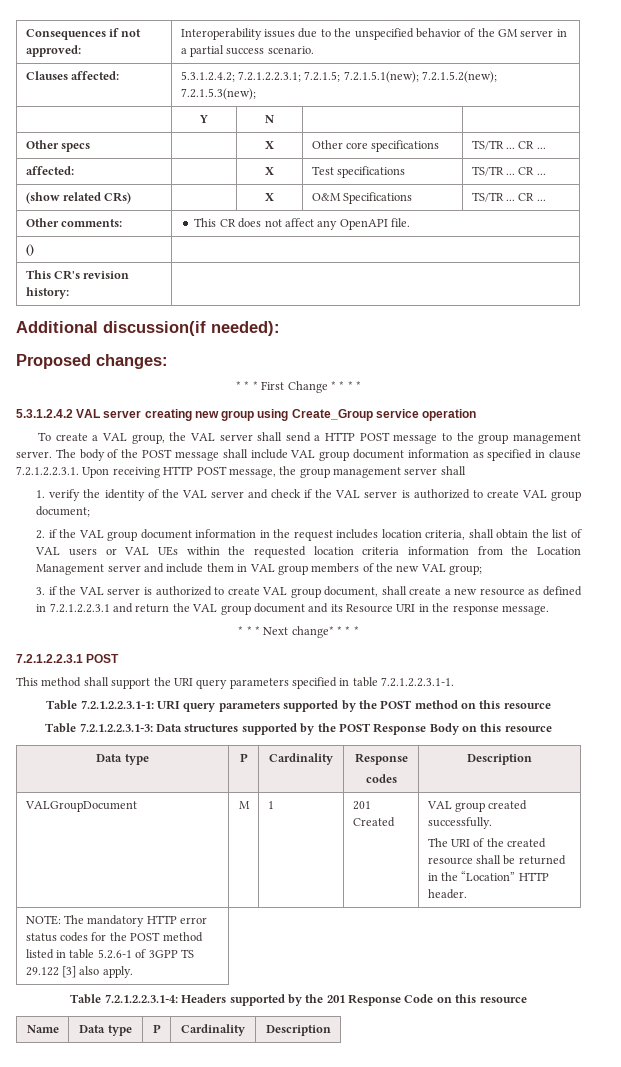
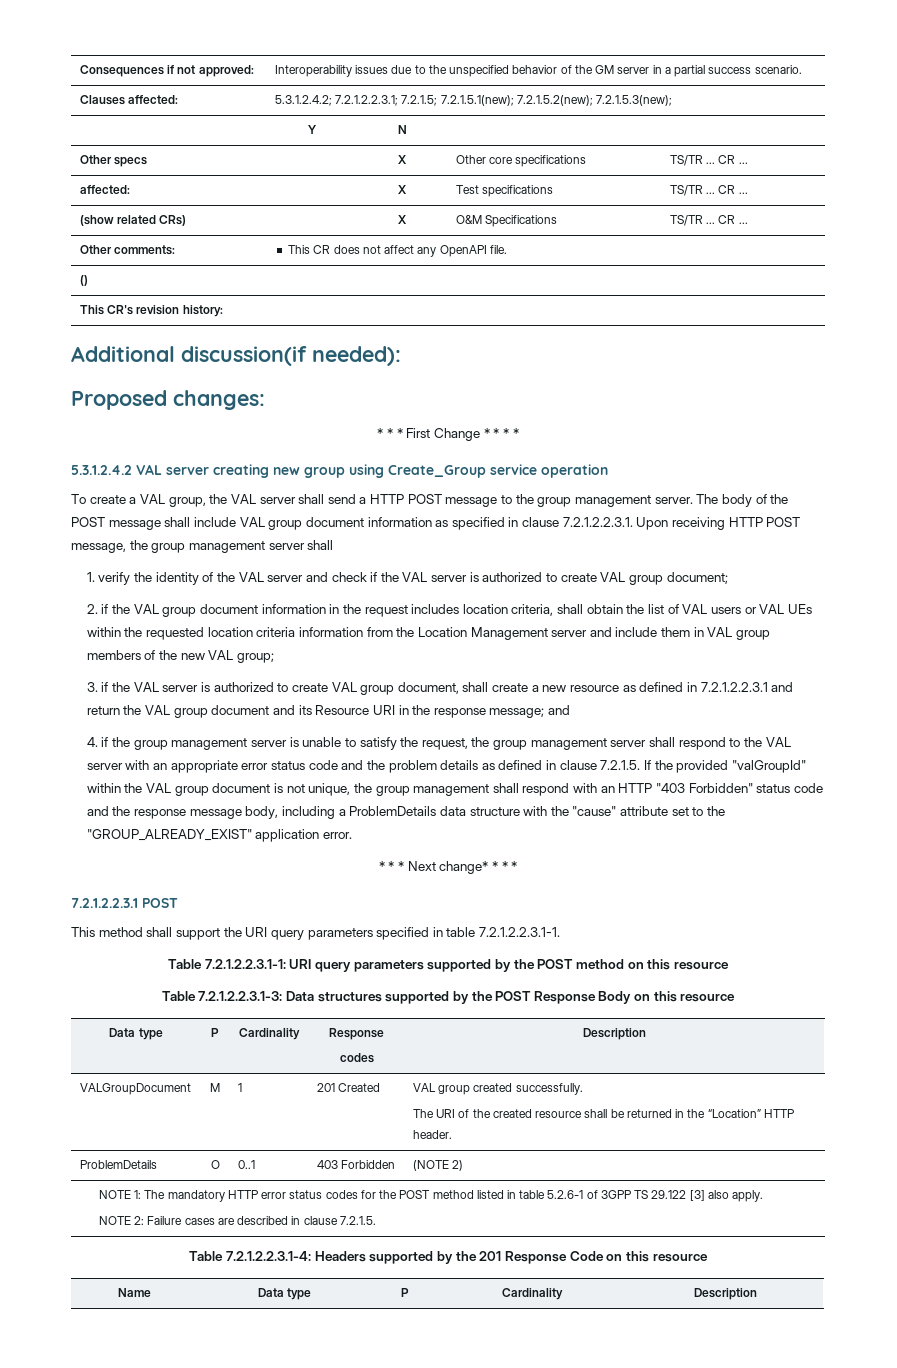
- 3. if the VAL server is authorized to create VAL group document, shall create a new resource as defined in 7.2.1.2.2.3.1 and return the VAL group document and its Resource URI in the response message.
+ 3. if the VAL server is authorized to create VAL group document, shall create a new resource as defined in 7.2.1.2.2.3.1 and return the VAL group document and its Resource URI in the response message; and
+ 4. if the group management server is unable to satisfy the request, the group management server shall respond to the VAL server with an appropriate error status code and the problem details as defined in clause 7.2.1.5. If the provided "valGroupId" within the VAL group document is not unique, the group management shall respond with an HTTP "403 Forbidden" status code and the response message body, including a ProblemDetails data structure with the "cause" attribute set to the "GROUP_ALREADY_EXIST" application error.
- NOTE: The mandatory HTTP error status codes for the POST method listed in table 5.2.6-1 of 3GPP TS 29.122 [3] also apply.
+ ProblemDetails | O | 0..1 | 403 Forbidden | (NOTE 2)
+ NOTE 1: The mandatory HTTP error status codes for the POST method listed in table 5.2.6-1 of 3GPP TS 29.122 [3] also apply.
+ NOTE 2: Failure cases are described in clause 7.2.1.5.

